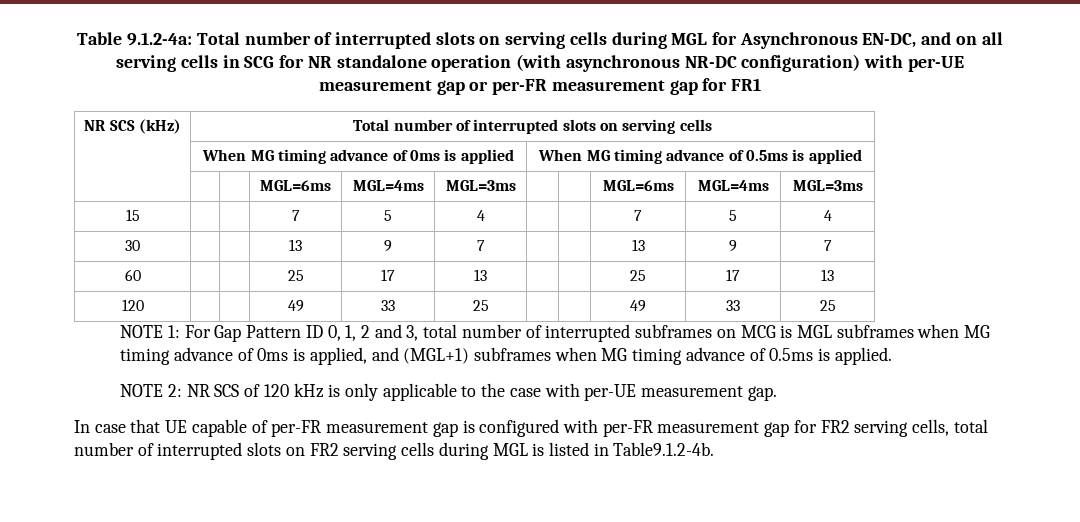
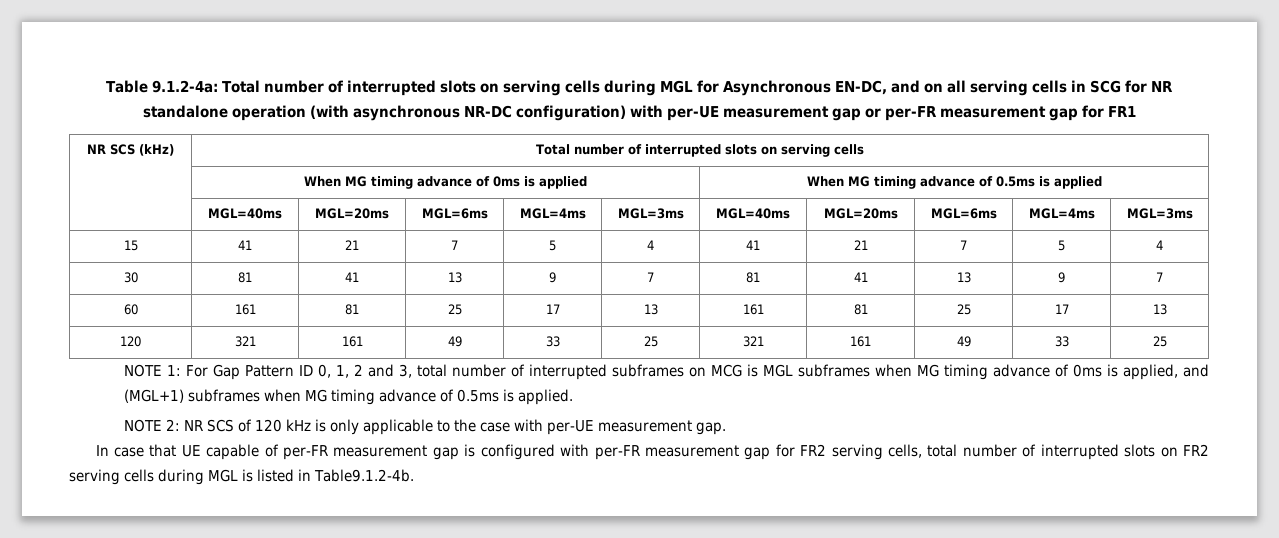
- | | | MGL=6ms | MGL=4ms | MGL=3ms | | | MGL=6ms | MGL=4ms | MGL=3ms
+ | MGL=40ms | MGL=20ms | MGL=6ms | MGL=4ms | MGL=3ms | MGL=40ms | MGL=20ms | MGL=6ms | MGL=4ms | MGL=3ms
- 15 | | | 7 | 5 | 4 | | | 7 | 5 | 4
+ 15 | 41 | 21 | 7 | 5 | 4 | 41 | 21 | 7 | 5 | 4
- 30 | | | 13 | 9 | 7 | | | 13 | 9 | 7
+ 30 | 81 | 41 | 13 | 9 | 7 | 81 | 41 | 13 | 9 | 7
- 60 | | | 25 | 17 | 13 | | | 25 | 17 | 13
+ 60 | 161 | 81 | 25 | 17 | 13 | 161 | 81 | 25 | 17 | 13
- 120 | | | 49 | 33 | 25 | | | 49 | 33 | 25
+ 120 | 321 | 161 | 49 | 33 | 25 | 321 | 161 | 49 | 33 | 25

